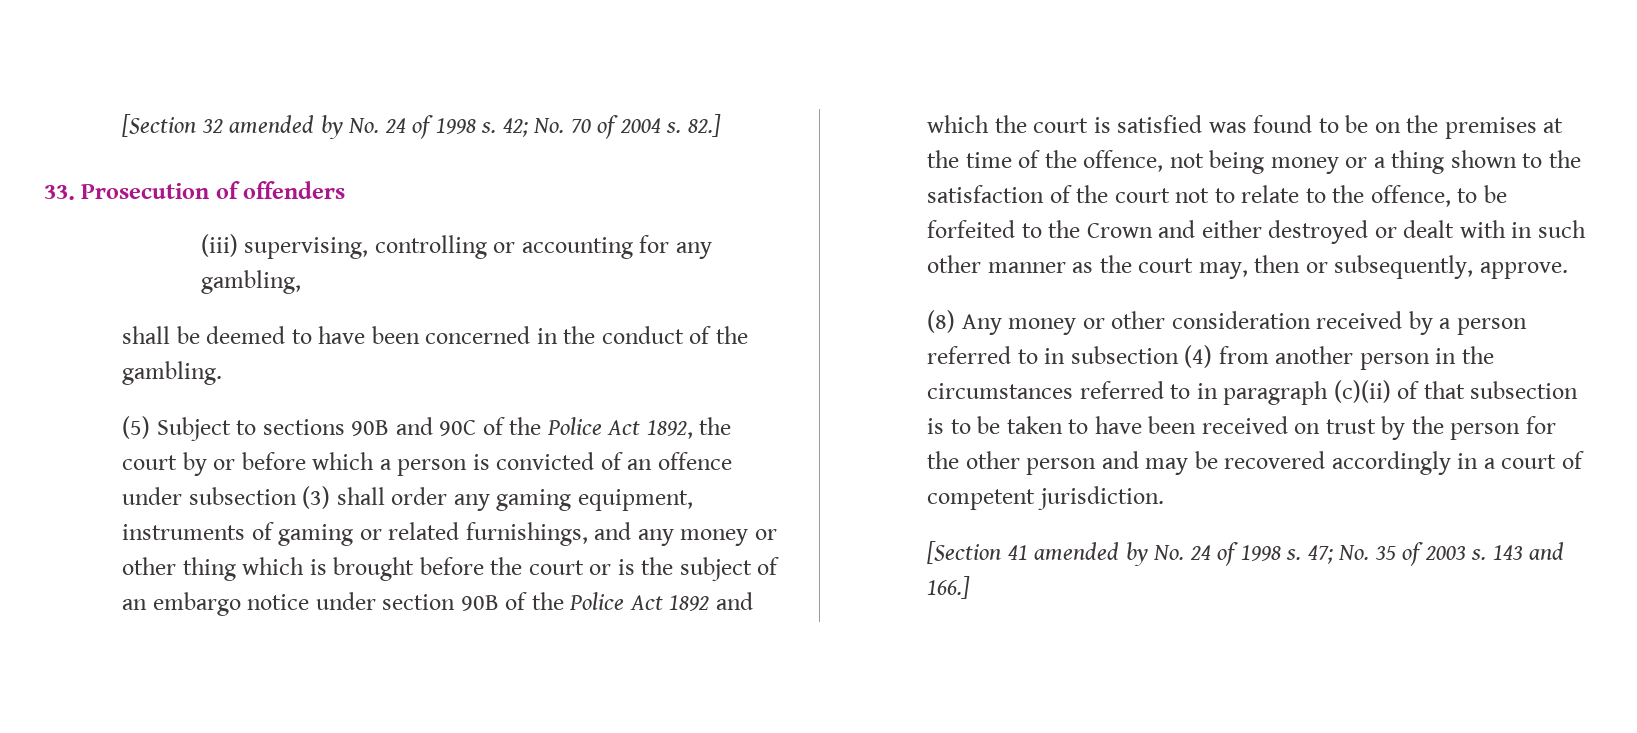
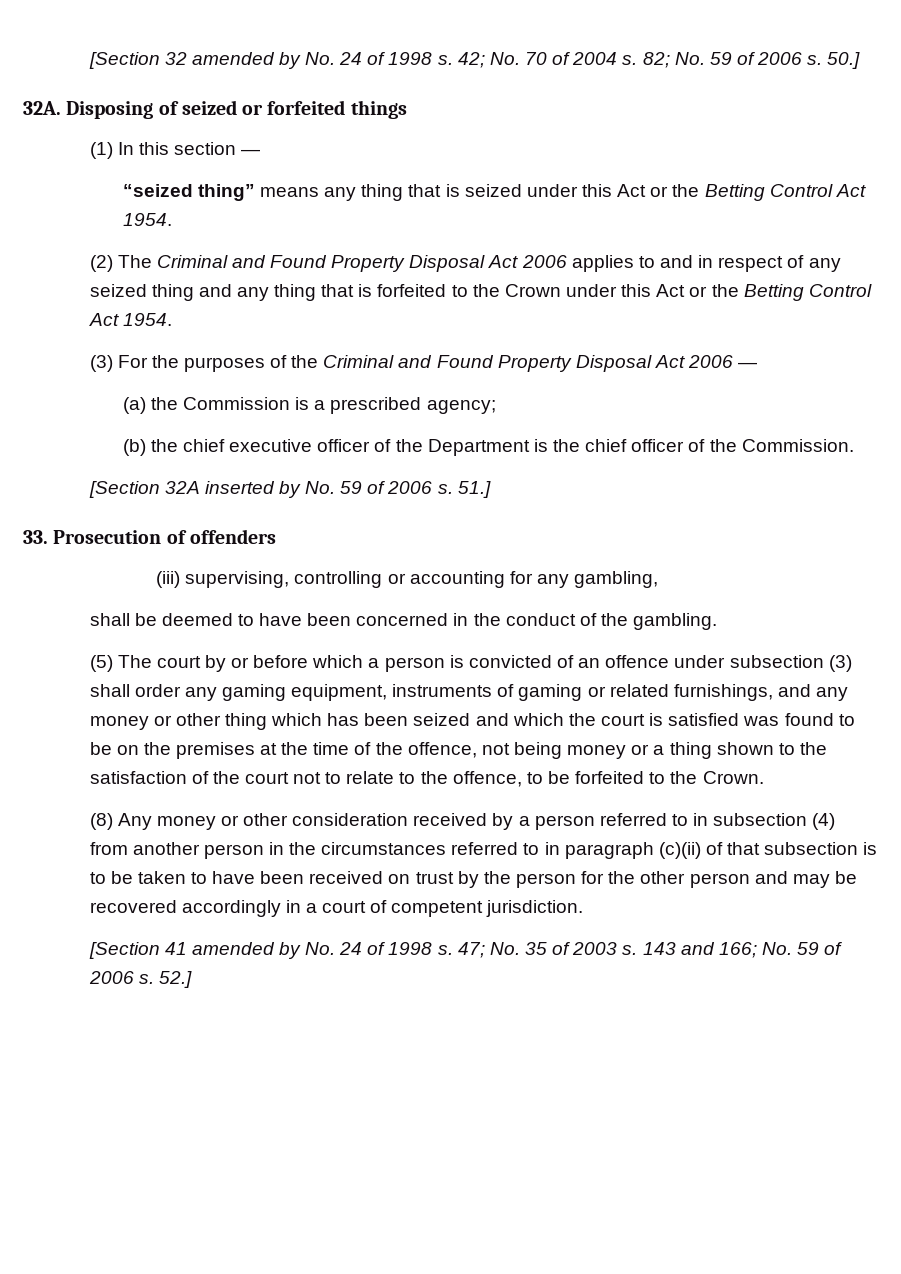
- 82.]
+ 82; No. 59 of 2006 s. 50.]
+ 32A. Disposing of seized or forfeited things
+ (1) In this section —
+ “seized thing” means any thing that is seized under this Act or the Betting Control Act 1954.
+ (2) The Criminal and Found Property Disposal Act 2006 applies to and in respect of any seized thing and any thing that is forfeited to the Crown under this Act or the Betting Control Act 1954.
+ (3) For the purposes of the Criminal and Found Property Disposal Act 2006 —
+ (a) the Commission is a prescribed agency;
+ (b) the chief executive officer of the Department is the chief officer of the Commission.
+ [Section 32A inserted by No. 59 of 2006 s. 51.]
- (5) Subject to sections 90B and 90C of the Police Act 1892, the court by or before which a person is convicted of an offence under subsection (3) shall order any gaming equipment, instruments of gaming or related furnishings, and any money or other thing which is brought before the court or is the subject of an embargo notice under section 90B of the Police Act 1892 and which the court is satisfied was found to be on the premises at the time of the offence, not being money or a thing shown to the satisfaction of the court not to relate to the offence, to be forfeited to the Crown and either destroyed or dealt with in such other manner as the court may, then or subsequently, approve.
+ (5) The court by or before which a person is convicted of an offence under subsection (3) shall order any gaming equipment, instruments of gaming or related furnishings, and any money or other thing which has been seized and which the court is satisfied was found to be on the premises at the time of the offence, not being money or a thing shown to the satisfaction of the court not to relate to the offence, to be forfeited to the Crown.
- 143 and 166.]
+ 143 and 166; No. 59 of 2006 s. 52.]

